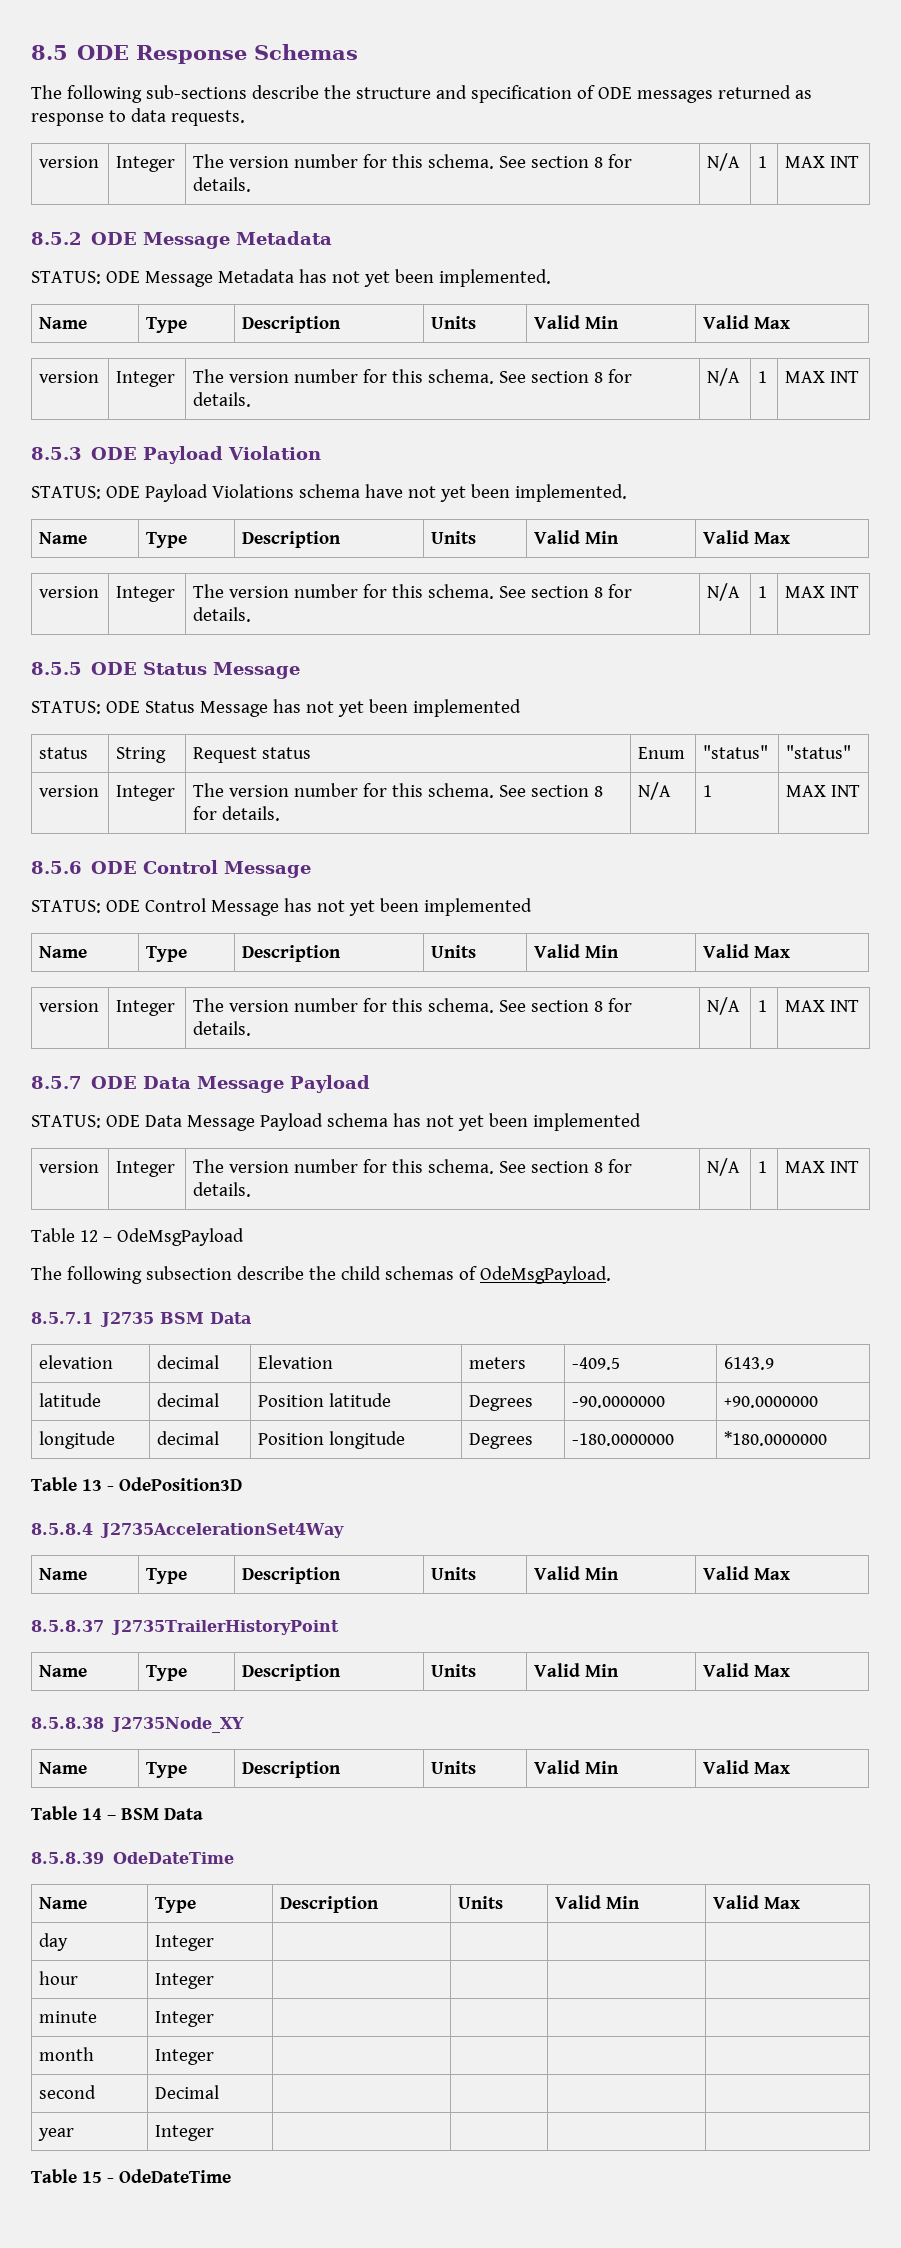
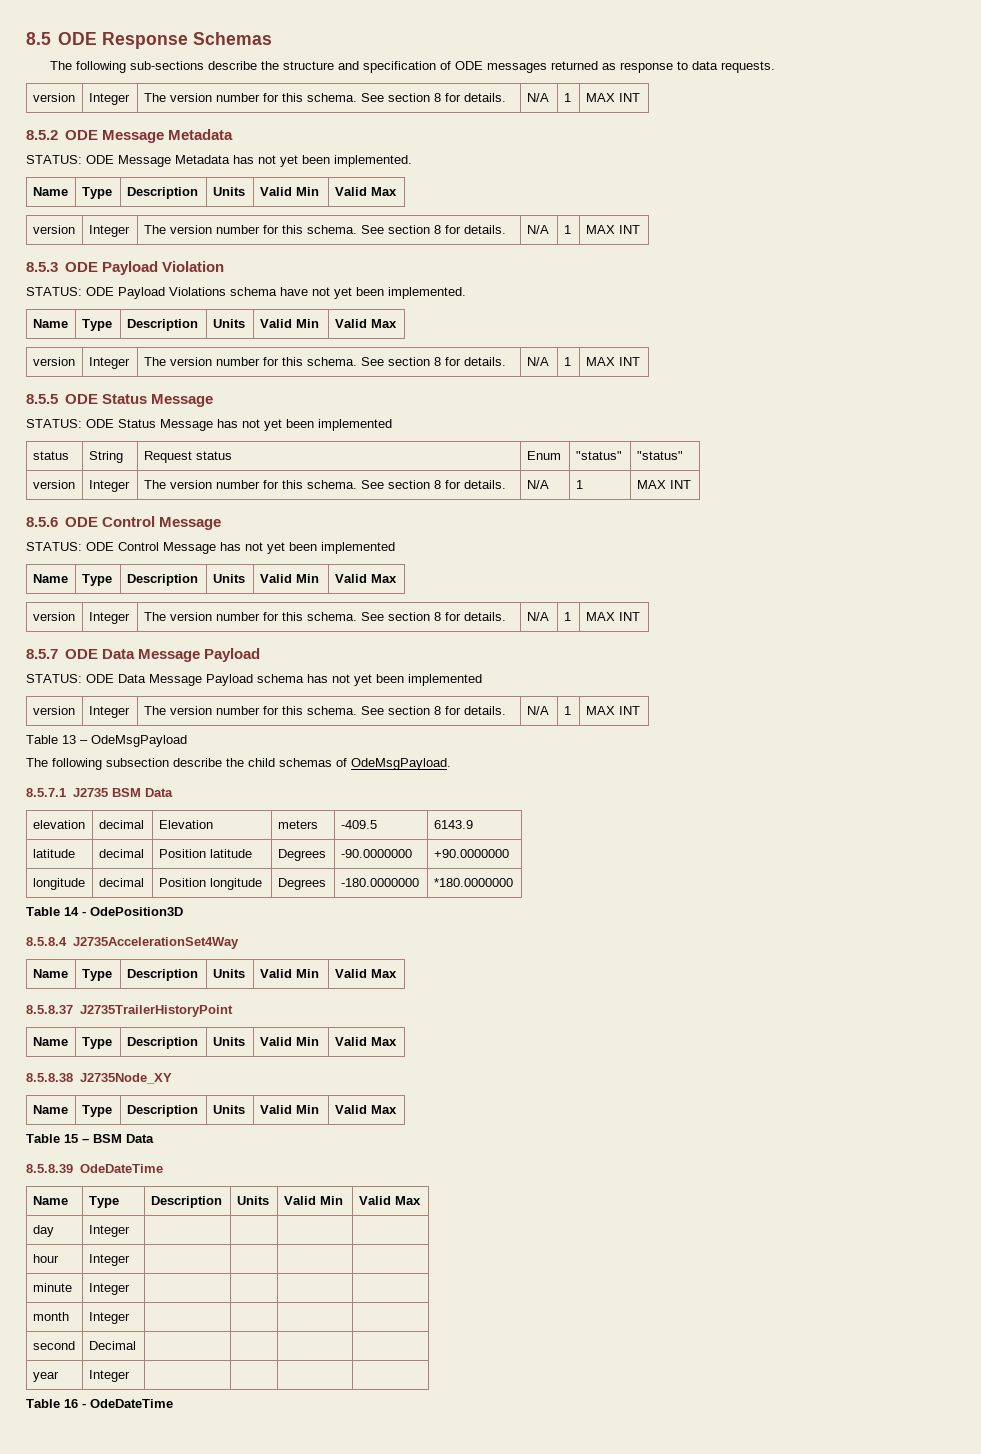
- Table 12 – OdeMsgPayload
+ Table 13 – OdeMsgPayload
- Table 13 - OdePosition3D
+ Table 14 - OdePosition3D
- Table 14 – BSM Data
+ Table 15 – BSM Data
- Table 15 - OdeDateTime
+ Table 16 - OdeDateTime

